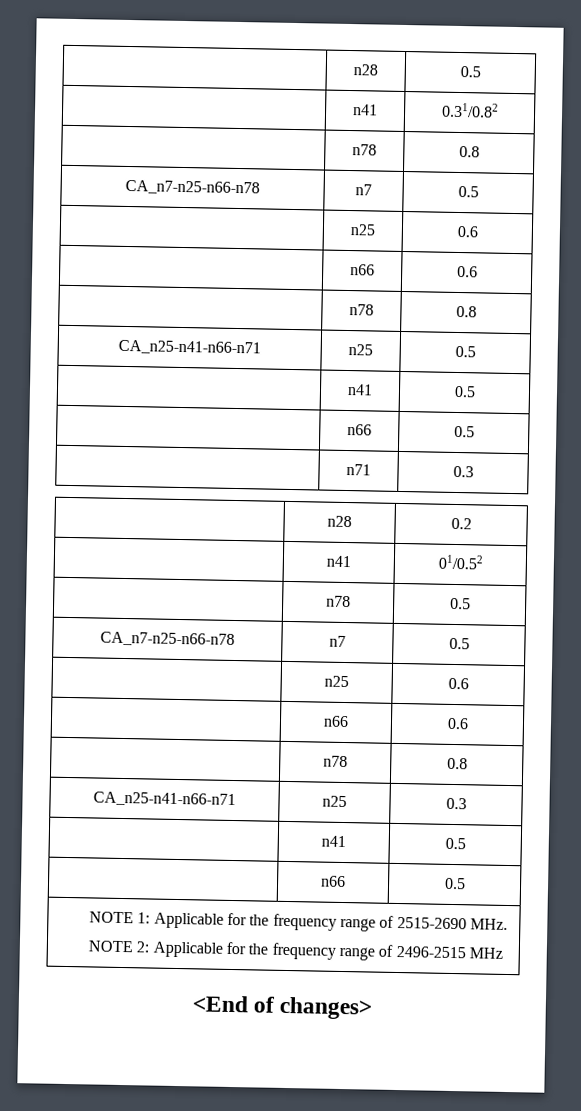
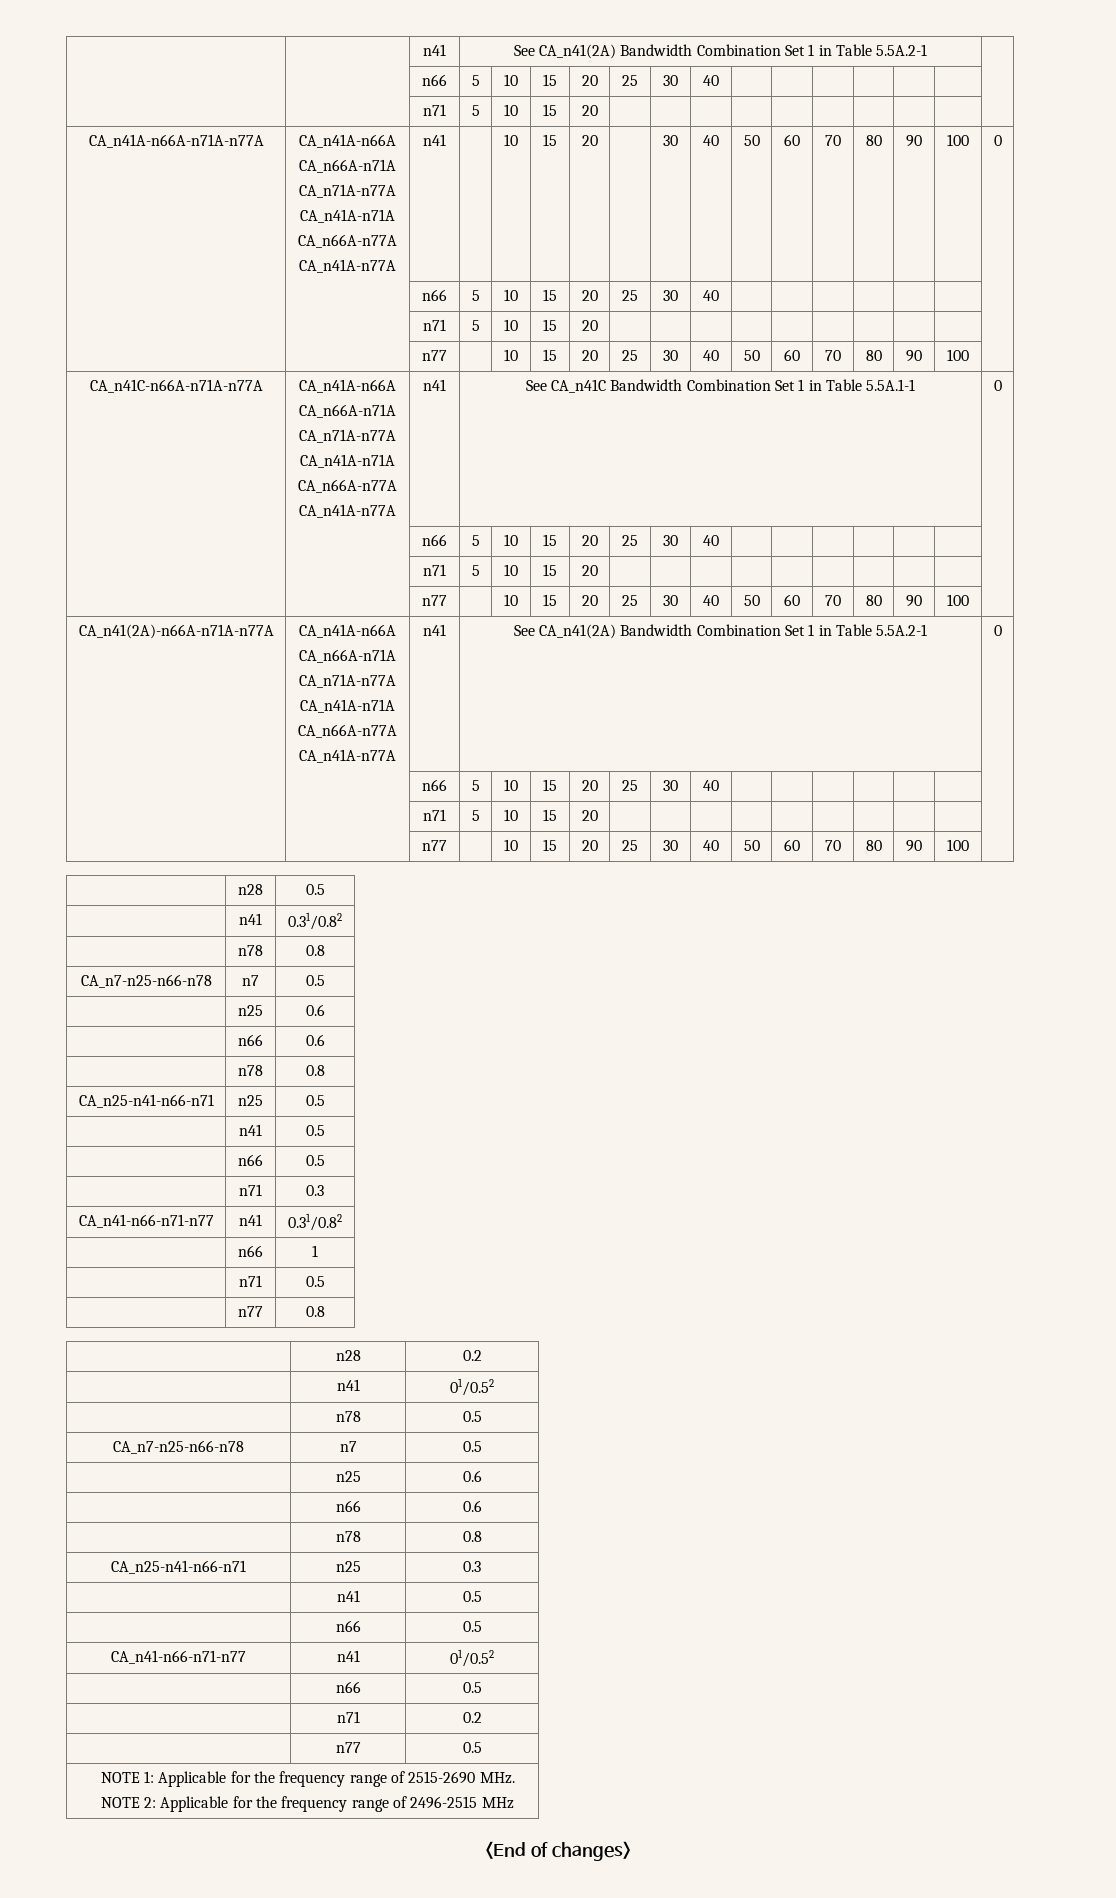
+ | | n41 | See CA_n41(2A) Bandwidth Combination Set 1 in Table 5.5A.2-1 |
+ | | n66 | 5 | 10 | 15 | 20 | 25 | 30 | 40 | | | | | | |
+ | | n71 | 5 | 10 | 15 | 20 | | | | | | | | | |
+ CA_n41A-n66A-n71A-n77A | CA_n41A-n66A
+ CA_n66A-n71A
+ CA_n71A-n77A
+ CA_n41A-n71A
+ CA_n66A-n77A
+ CA_n41A-n77A | n41 | | 10 | 15 | 20 | | 30 | 40 | 50 | 60 | 70 | 80 | 90 | 100 | 0
+ | | n66 | 5 | 10 | 15 | 20 | 25 | 30 | 40 | | | | | | |
+ | | n71 | 5 | 10 | 15 | 20 | | | | | | | | | |
+ | | n77 | | 10 | 15 | 20 | 25 | 30 | 40 | 50 | 60 | 70 | 80 | 90 | 100 |
+ CA_n41C-n66A-n71A-n77A | CA_n41A-n66A
+ CA_n66A-n71A
+ CA_n71A-n77A
+ CA_n41A-n71A
+ CA_n66A-n77A
+ CA_n41A-n77A | n41 | See CA_n41C Bandwidth Combination Set 1 in Table 5.5A.1-1 | 0
+ | | n66 | 5 | 10 | 15 | 20 | 25 | 30 | 40 | | | | | | |
+ | | n71 | 5 | 10 | 15 | 20 | | | | | | | | | |
+ | | n77 | | 10 | 15 | 20 | 25 | 30 | 40 | 50 | 60 | 70 | 80 | 90 | 100 |
+ CA_n41(2A)-n66A-n71A-n77A | CA_n41A-n66A
+ CA_n66A-n71A
+ CA_n71A-n77A
+ CA_n41A-n71A
+ CA_n66A-n77A
+ CA_n41A-n77A | n41 | See CA_n41(2A) Bandwidth Combination Set 1 in Table 5.5A.2-1 | 0
+ | | n66 | 5 | 10 | 15 | 20 | 25 | 30 | 40 | | | | | | |
+ | | n71 | 5 | 10 | 15 | 20 | | | | | | | | | |
+ | | n77 | | 10 | 15 | 20 | 25 | 30 | 40 | 50 | 60 | 70 | 80 | 90 | 100 |
+ CA_n41-n66-n71-n77 | n41 | 0.31/0.82
+ | n66 | 1
+ | n71 | 0.5
+ | n77 | 0.8
+ CA_n41-n66-n71-n77 | n41 | 01/0.52
+ | n66 | 0.5
+ | n71 | 0.2
+ | n77 | 0.5

